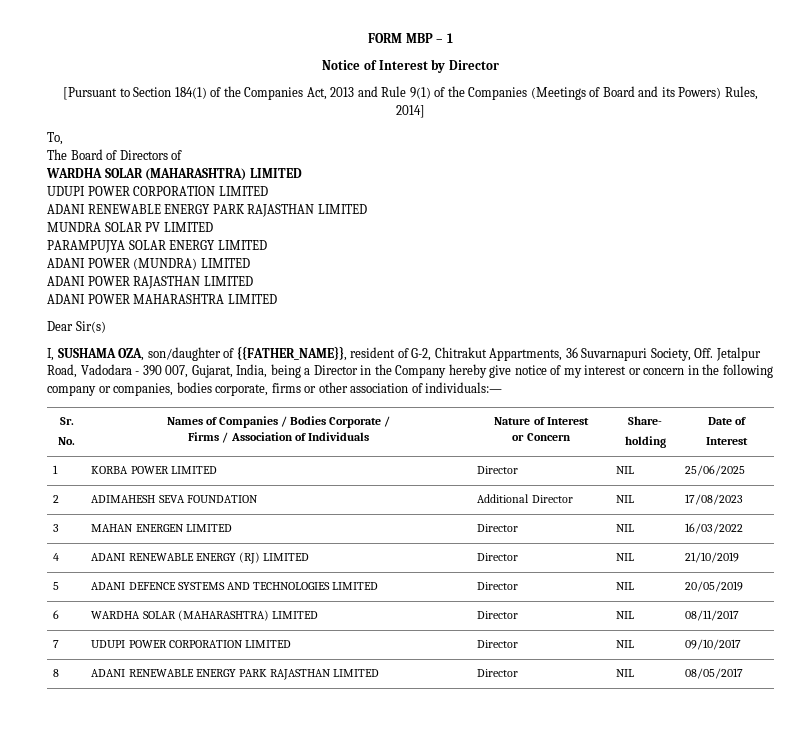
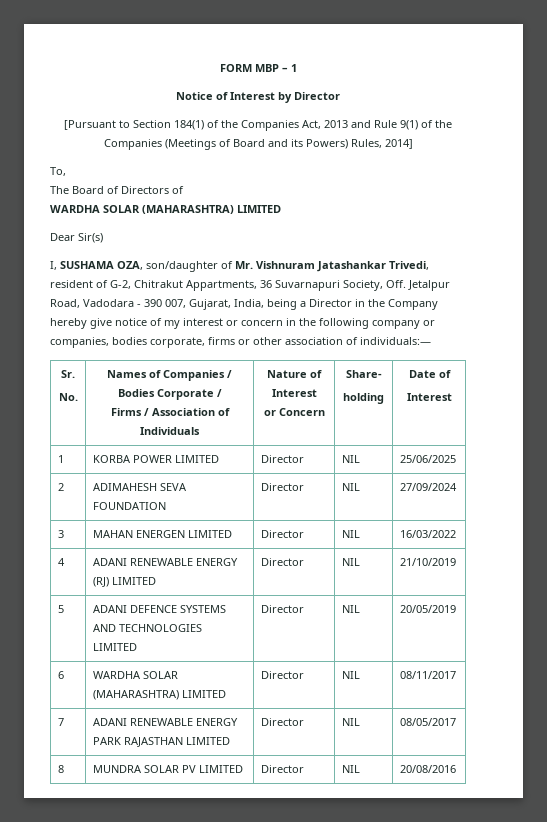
  The Board of Directors of
  WARDHA SOLAR (MAHARASHTRA) LIMITED
- UDUPI POWER CORPORATION LIMITED
- ADANI RENEWABLE ENERGY PARK RAJASTHAN LIMITED
- MUNDRA SOLAR PV LIMITED
- PARAMPUJYA SOLAR ENERGY LIMITED
- ADANI POWER (MUNDRA) LIMITED
- ADANI POWER RAJASTHAN LIMITED
- ADANI POWER MAHARASHTRA LIMITED
- I, SUSHAMA OZA, son/daughter of {{FATHER_NAME}}, resident of G-2, Chitrakut Appartments, 36 Suvarnapuri Society, Off. Jetalpur Road, Vadodara - 390 007, Gujarat, India, being a Director in the Company hereby give notice of my interest or concern in the following company or companies, bodies corporate, firms or other association of individuals:—
+ I, SUSHAMA OZA, son/daughter of Mr. Vishnuram Jatashankar Trivedi, resident of G-2, Chitrakut Appartments, 36 Suvarnapuri Society, Off. Jetalpur Road, Vadodara - 390 007, Gujarat, India, being a Director in the Company hereby give notice of my interest or concern in the following company or companies, bodies corporate, firms or other association of individuals:—
- 2 | ADIMAHESH SEVA FOUNDATION | Additional Director | NIL | 17/08/2023
+ 2 | ADIMAHESH SEVA FOUNDATION | Director | NIL | 27/09/2024
- 7 | UDUPI POWER CORPORATION LIMITED | Director | NIL | 09/10/2017
- 8 | ADANI RENEWABLE ENERGY PARK RAJASTHAN LIMITED | Director | NIL | 08/05/2017
+ 7 | ADANI RENEWABLE ENERGY PARK RAJASTHAN LIMITED | Director | NIL | 08/05/2017
+ 8 | MUNDRA SOLAR PV LIMITED | Director | NIL | 20/08/2016

